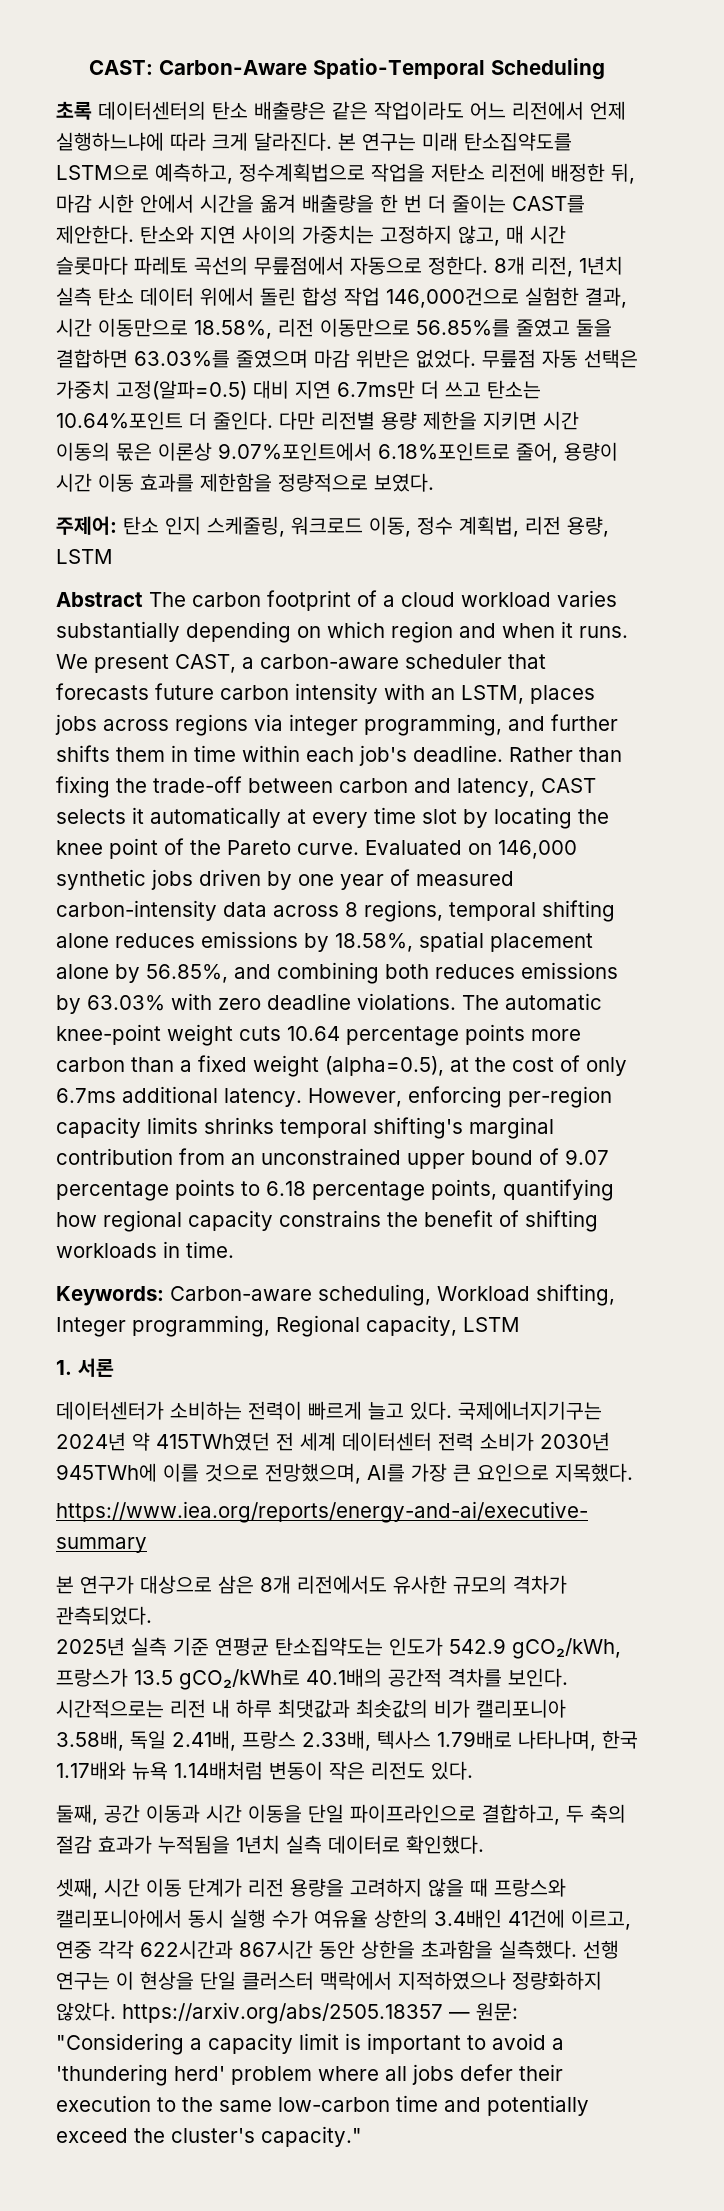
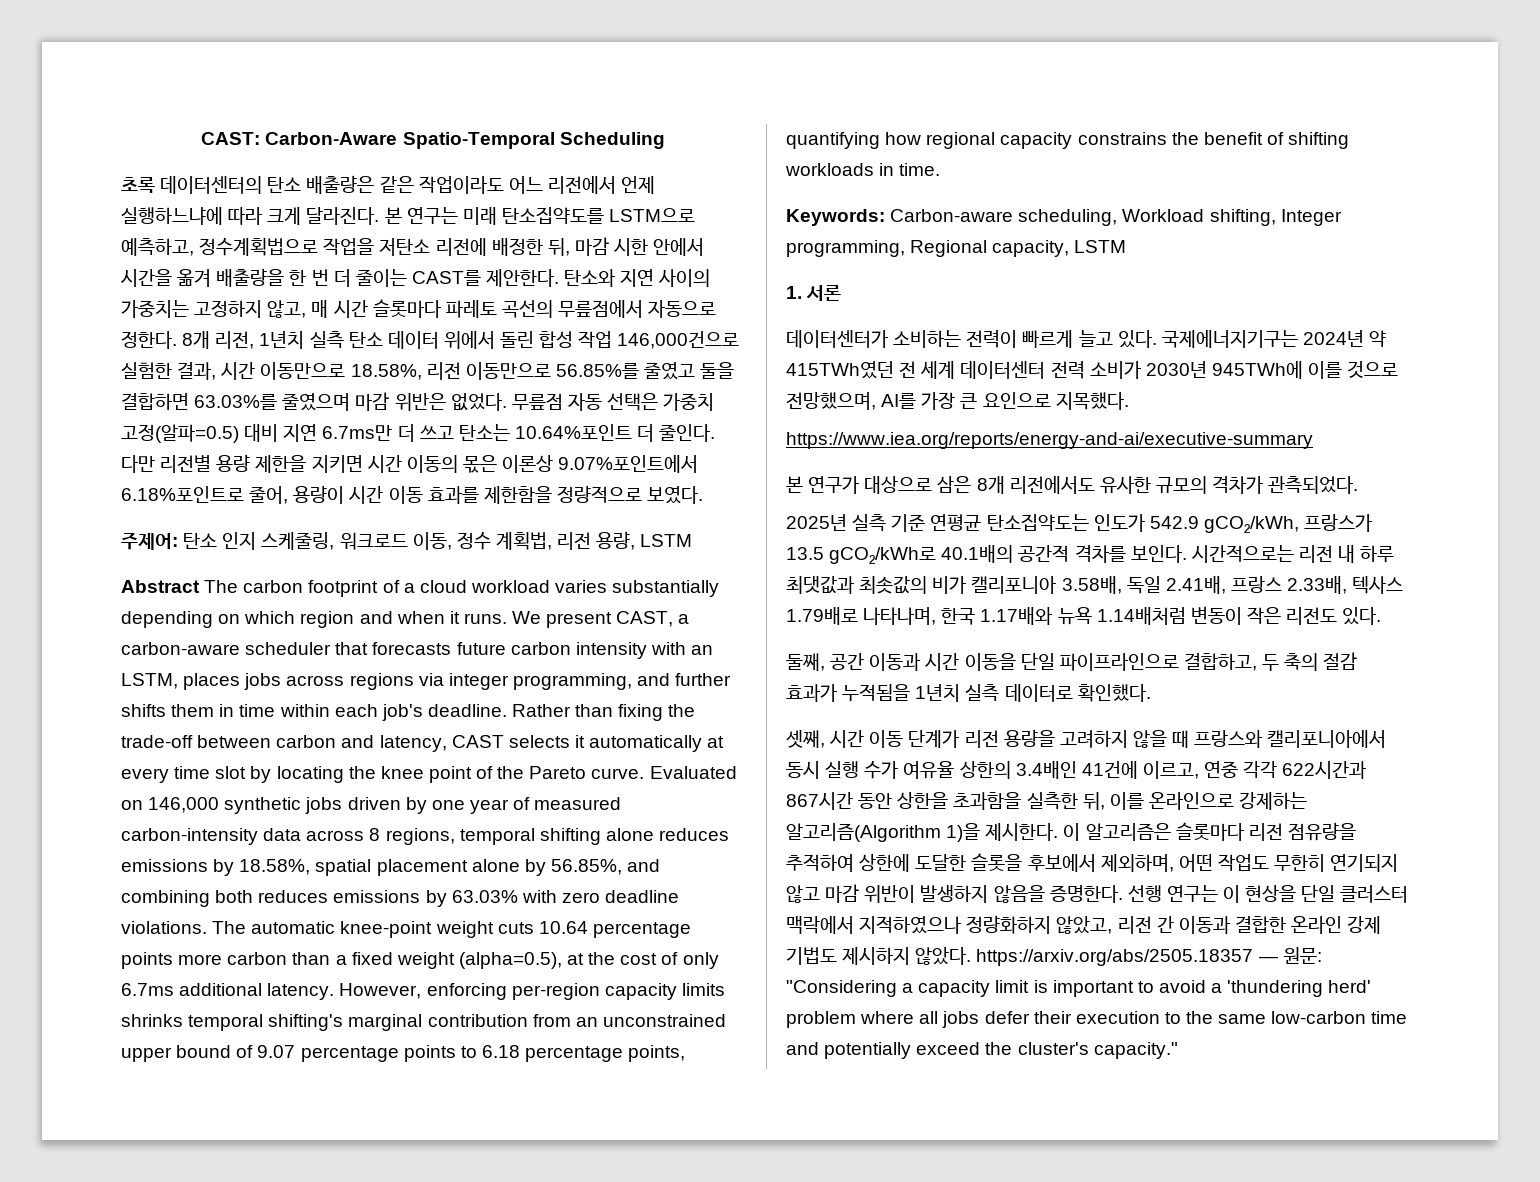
- 셋째, 시간 이동 단계가 리전 용량을 고려하지 않을 때 프랑스와 캘리포니아에서 동시 실행 수가 여유율 상한의 3.4배인 41건에 이르고, 연중 각각 622시간과 867시간 동안 상한을 초과함을 실측했다.
+ 셋째, 시간 이동 단계가 리전 용량을 고려하지 않을 때 프랑스와 캘리포니아에서 동시 실행 수가 여유율 상한의 3.4배인 41건에 이르고, 연중 각각 622시간과 867시간 동안 상한을 초과함을 실측한 뒤, 이를 온라인으로 강제하는 알고리즘(Algorithm 1)을 제시한다. 이 알고리즘은 슬롯마다 리전 점유량을 추적하여 상한에 도달한 슬롯을 후보에서 제외하며, 어떤 작업도 무한히 연기되지 않고 마감 위반이 발생하지 않음을 증명한다.
- 선행 연구는 이 현상을 단일 클러스터 맥락에서 지적하였으나 정량화하지 않았다. https://arxiv.org/abs/2505.18357 — 원문: "Considering a capacity limit is important to avoid a 'thundering herd' problem where all jobs defer their execution to the same low-carbon time and potentially exceed the cluster's capacity."
+ 선행 연구는 이 현상을 단일 클러스터 맥락에서 지적하였으나 정량화하지 않았고, 리전 간 이동과 결합한 온라인 강제 기법도 제시하지 않았다. https://arxiv.org/abs/2505.18357 — 원문: "Considering a capacity limit is important to avoid a 'thundering herd' problem where all jobs defer their execution to the same low-carbon time and potentially exceed the cluster's capacity."

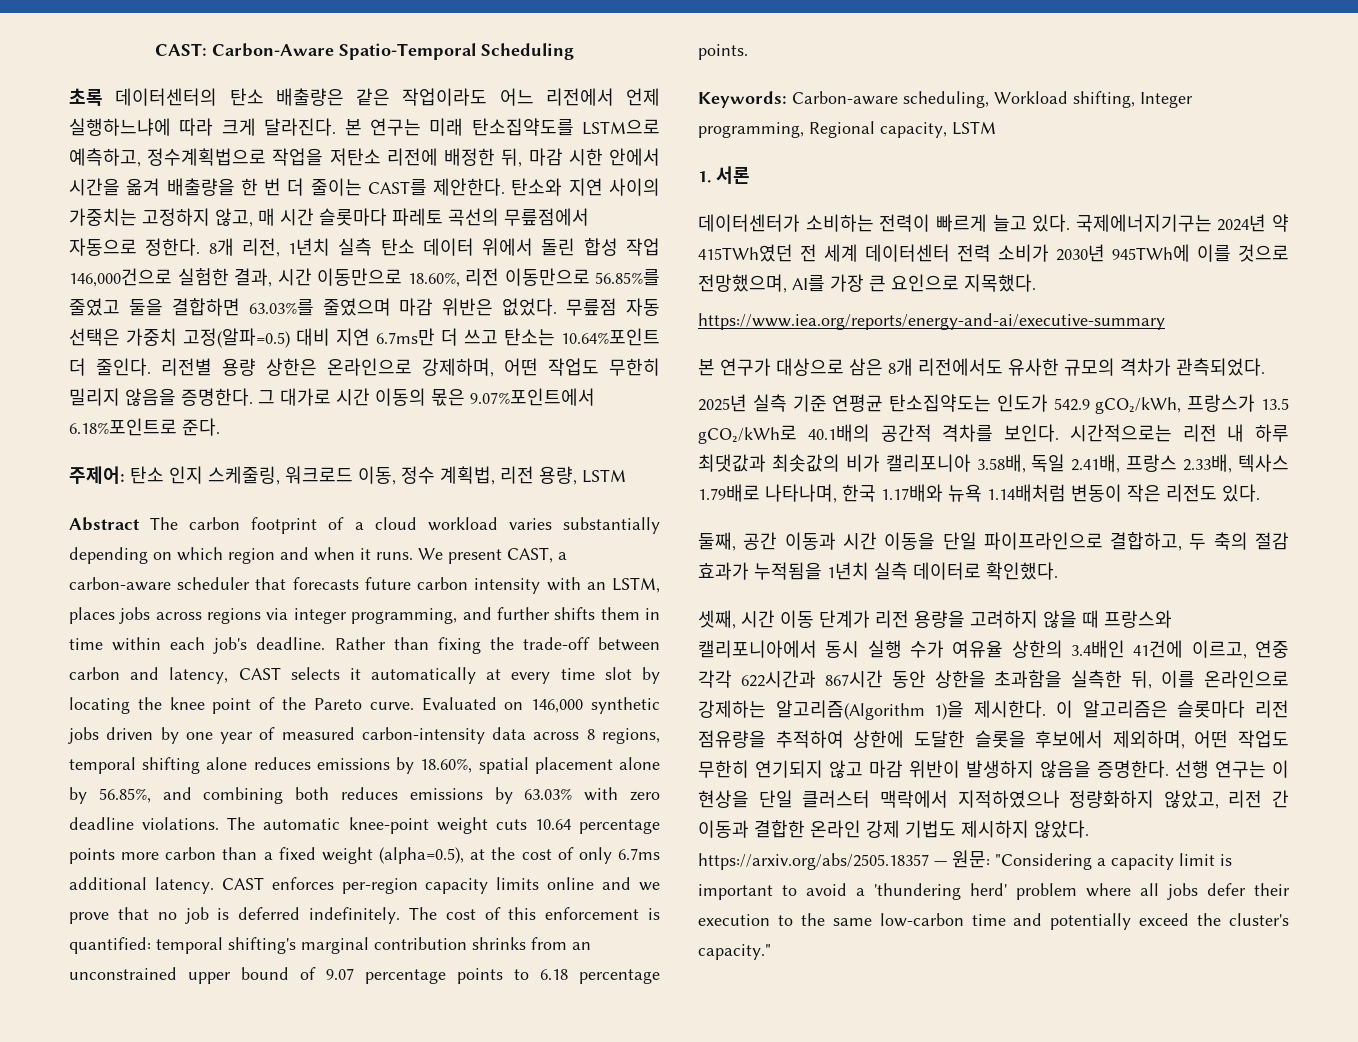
- 8개 리전, 1년치 실측 탄소 데이터 위에서 돌린 합성 작업 146,000건으로 실험한 결과, 시간 이동만으로 18.58%, 리전 이동만으로 56.85%를 줄였고 둘을 결합하면 63.03%를 줄였으며 마감 위반은 없었다.
+ 8개 리전, 1년치 실측 탄소 데이터 위에서 돌린 합성 작업 146,000건으로 실험한 결과, 시간 이동만으로 18.60%, 리전 이동만으로 56.85%를 줄였고 둘을 결합하면 63.03%를 줄였으며 마감 위반은 없었다.
- 다만 리전별 용량 제한을 지키면 시간 이동의 몫은 이론상 9.07%포인트에서 6.18%포인트로 줄어, 용량이 시간 이동 효과를 제한함을 정량적으로 보였다.
+ 리전별 용량 상한은 온라인으로 강제하며, 어떤 작업도 무한히 밀리지 않음을 증명한다. 그 대가로 시간 이동의 몫은 9.07%포인트에서 6.18%포인트로 준다.
- Evaluated on 146,000 synthetic jobs driven by one year of measured carbon-intensity data across 8 regions, temporal shifting alone reduces emissions by 18.58%, spatial placement alone by 56.85%, and combining both reduces emissions by 63.03% with zero deadline violations.
+ Evaluated on 146,000 synthetic jobs driven by one year of measured carbon-intensity data across 8 regions, temporal shifting alone reduces emissions by 18.60%, spatial placement alone by 56.85%, and combining both reduces emissions by 63.03% with zero deadline violations.
- However, enforcing per-region capacity limits shrinks temporal shifting's marginal contribution from an unconstrained upper bound of 9.07 percentage points to 6.18 percentage points, quantifying how regional capacity constrains the benefit of shifting workloads in time.
+ CAST enforces per-region capacity limits online and we prove that no job is deferred indefinitely. The cost of this enforcement is quantified: temporal shifting's marginal contribution shrinks from an unconstrained upper bound of 9.07 percentage points to 6.18 percentage points.

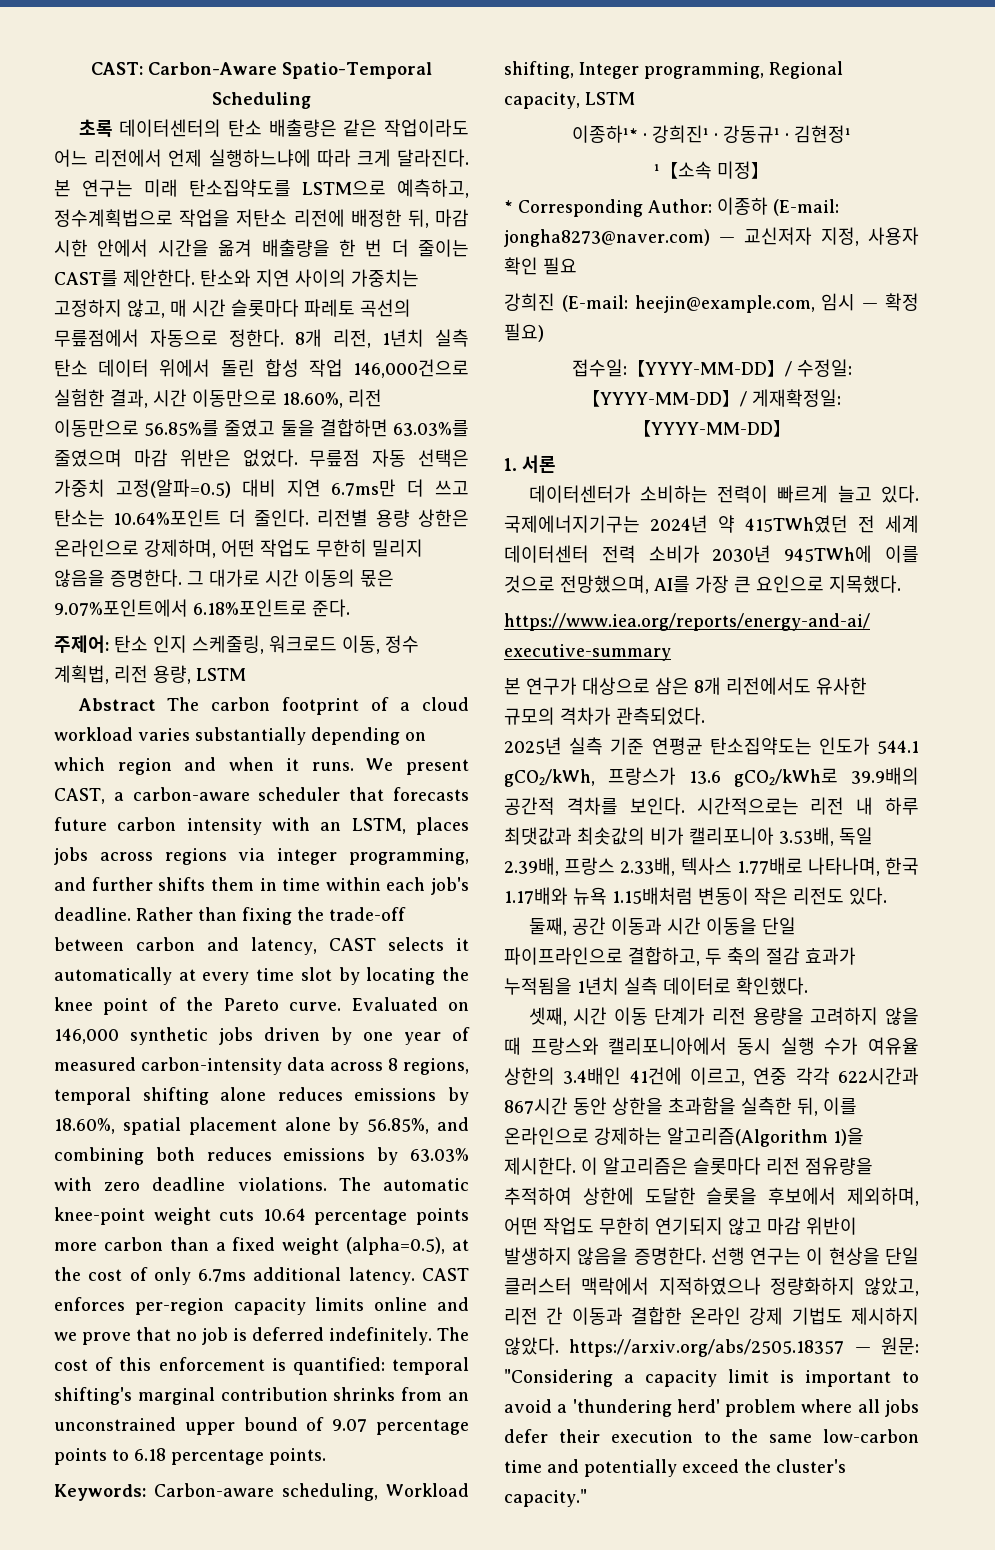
+ 이종하¹* · 강희진¹ · 강동규¹ · 김현정¹
+ ¹【소속 미정】
+ * Corresponding Author: 이종하 (E-mail: jongha8273@naver.com) — 교신저자 지정, 사용자 확인 필요
+ 강희진 (E-mail: heejin@example.com, 임시 — 확정 필요)
+ 접수일:【YYYY-MM-DD】/ 수정일:【YYYY-MM-DD】/ 게재확정일:【YYYY-MM-DD】
- 2025년 실측 기준 연평균 탄소집약도는 인도가 542.9 gCO₂/kWh, 프랑스가 13.5 gCO₂/kWh로 40.1배의 공간적 격차를 보인다.
+ 2025년 실측 기준 연평균 탄소집약도는 인도가 544.1 gCO₂/kWh, 프랑스가 13.6 gCO₂/kWh로 39.9배의 공간적 격차를 보인다.
- 시간적으로는 리전 내 하루 최댓값과 최솟값의 비가 캘리포니아 3.58배, 독일 2.41배, 프랑스 2.33배, 텍사스 1.79배로 나타나며, 한국 1.17배와 뉴욕 1.14배처럼 변동이 작은 리전도 있다.
+ 시간적으로는 리전 내 하루 최댓값과 최솟값의 비가 캘리포니아 3.53배, 독일 2.39배, 프랑스 2.33배, 텍사스 1.77배로 나타나며, 한국 1.17배와 뉴욕 1.15배처럼 변동이 작은 리전도 있다.

